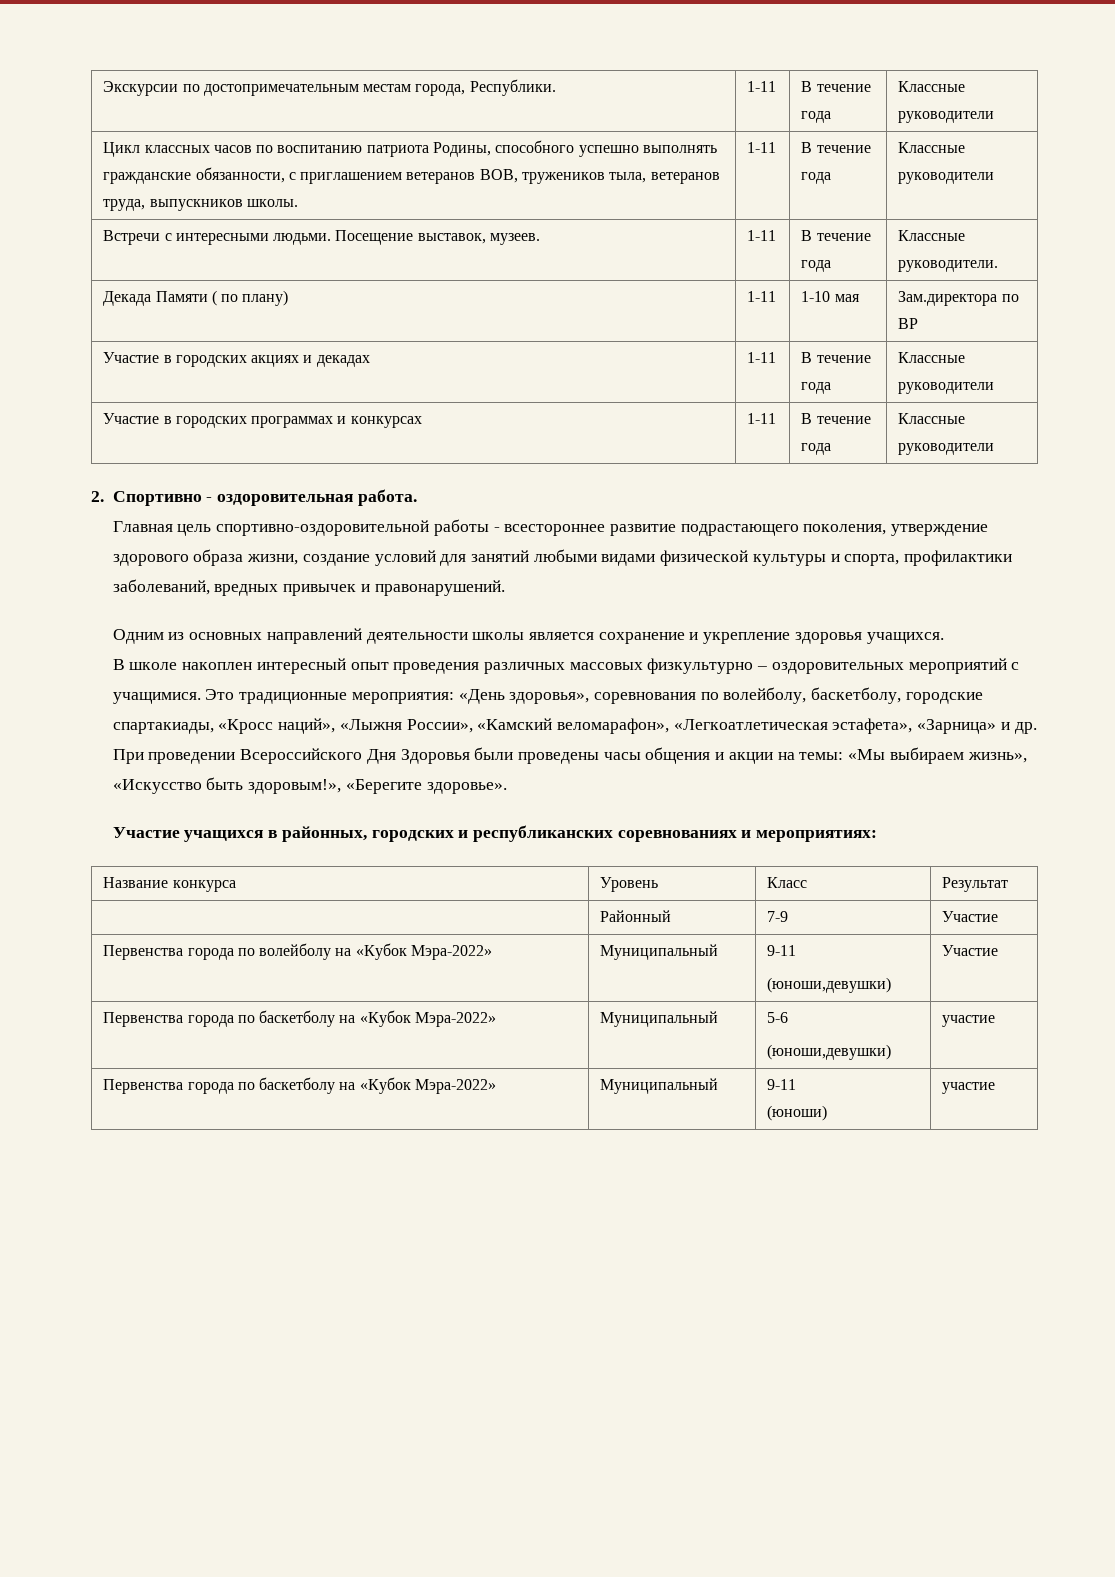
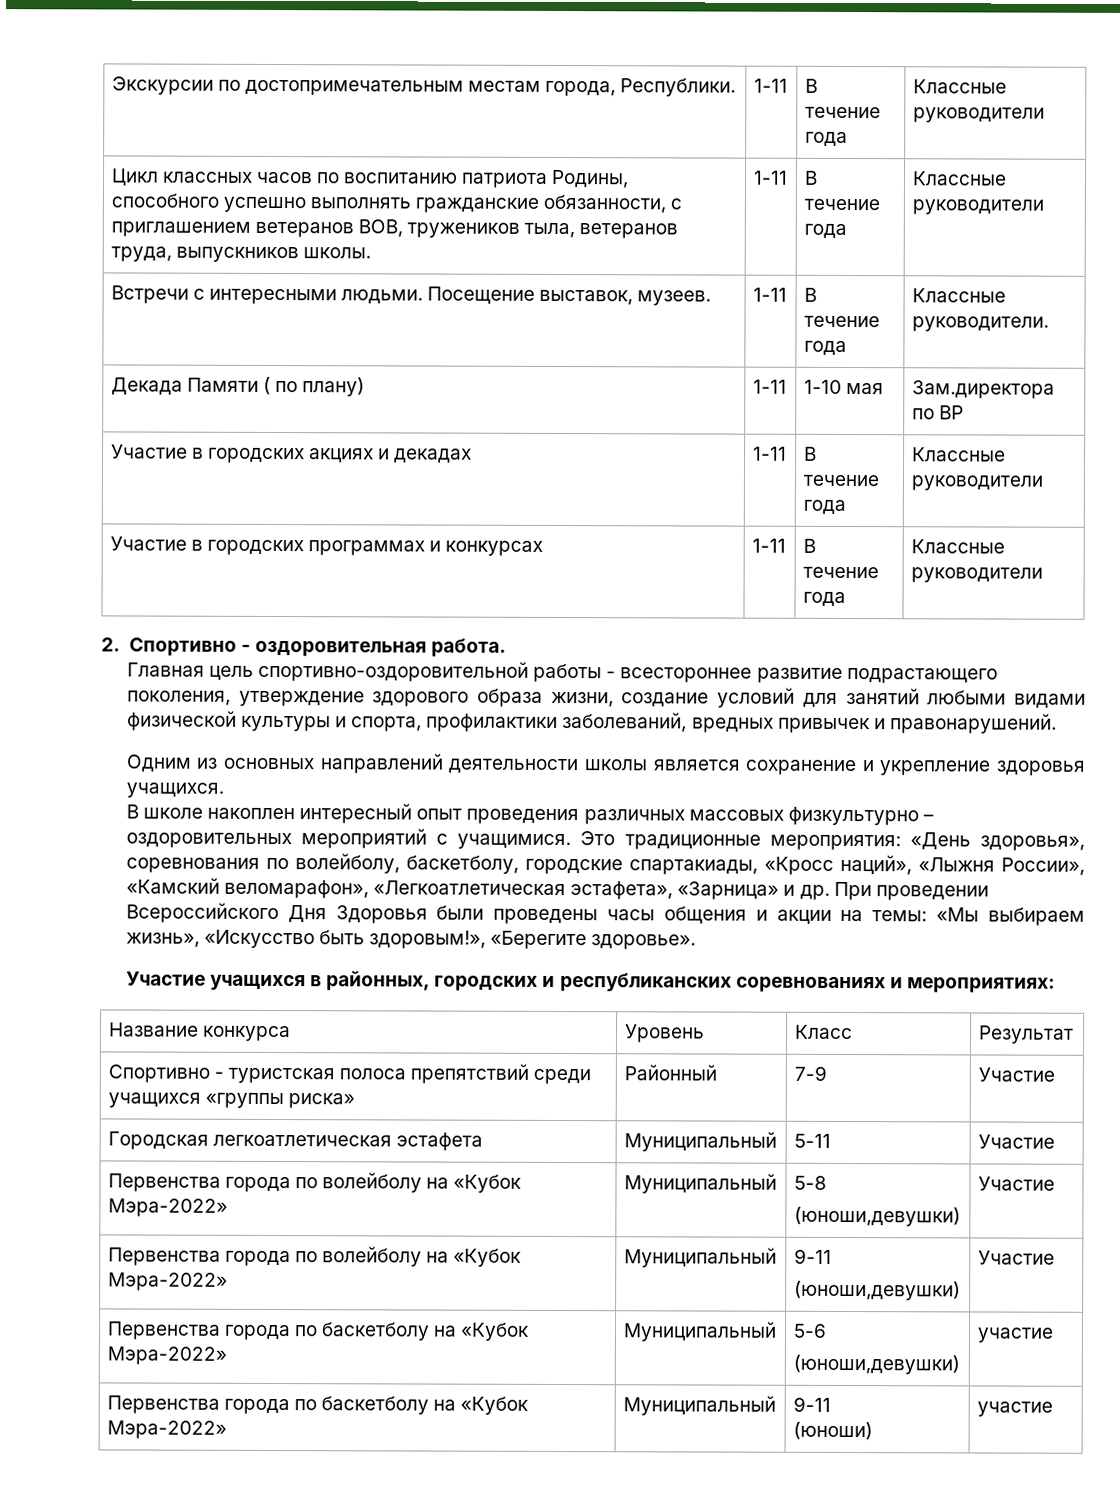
- | Районный | 7-9 | Участие
+ Спортивно - туристская полоса препятствий среди учащихся «группы риска» | Районный | 7-9 | Участие
+ Городская легкоатлетическая эстафета | Муниципальный | 5-11 | Участие
+ Первенства города по волейболу на «Кубок Мэра-2022» | Муниципальный | 5-8
+ (юноши,девушки) | Участие

